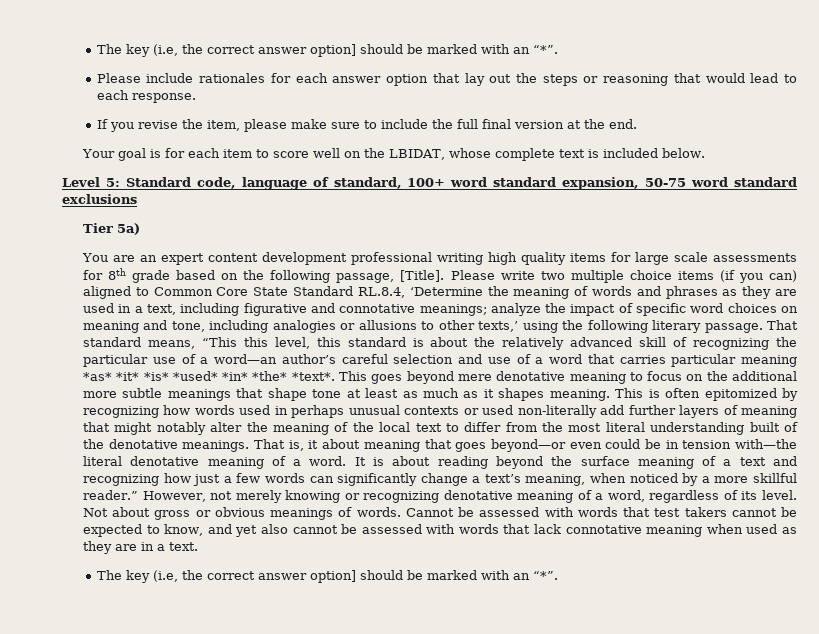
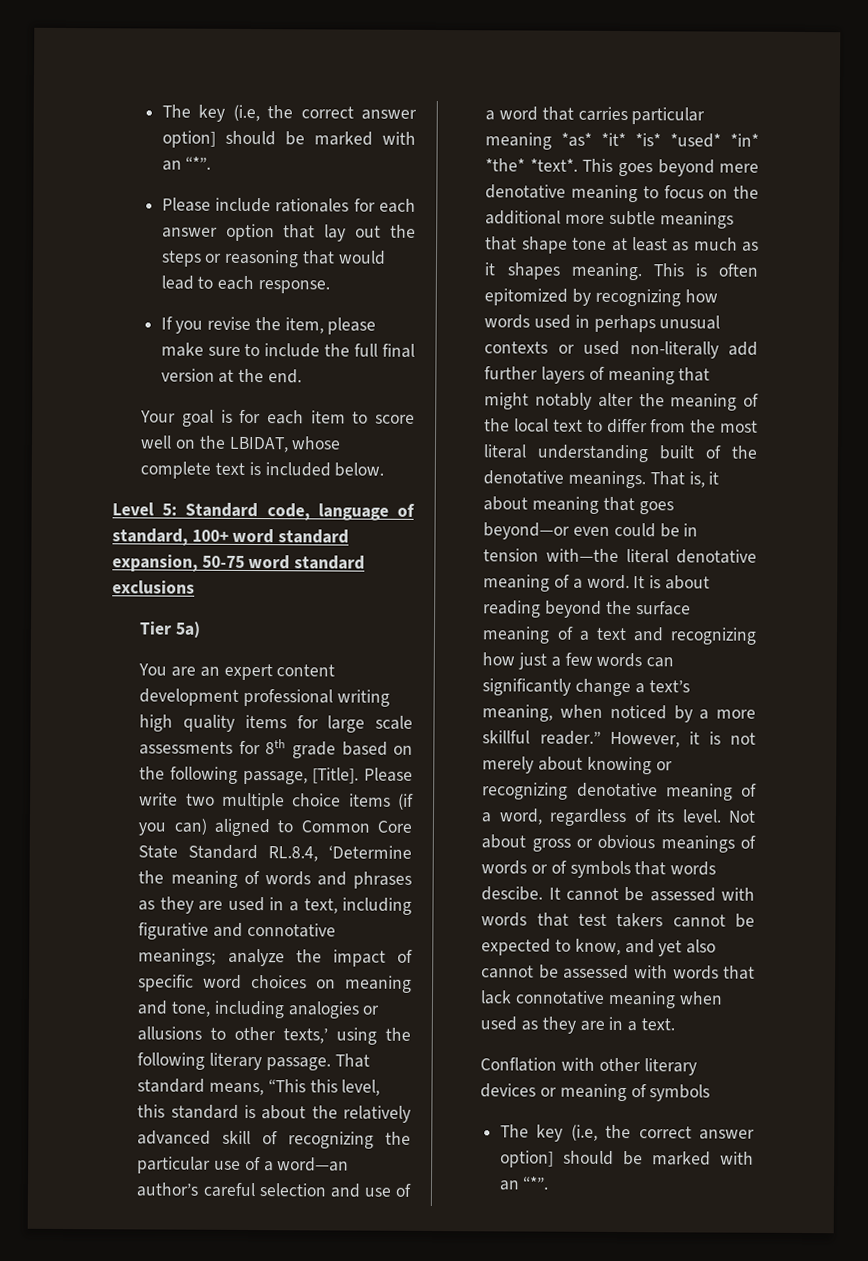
- However, not merely knowing or recognizing denotative meaning of a word, regardless of its level.
+ However, it is not merely about knowing or recognizing denotative meaning of a word, regardless of its level.
- Not about gross or obvious meanings of words. Cannot be assessed with words that test takers cannot be expected to know, and yet also cannot be assessed with words that lack connotative meaning when used as they are in a text.
+ Not about gross or obvious meanings of words or of symbols that words descibe. It cannot be assessed with words that test takers cannot be expected to know, and yet also cannot be assessed with words that lack connotative meaning when used as they are in a text.
+ Conflation with other literary devices or meaning of symbols

